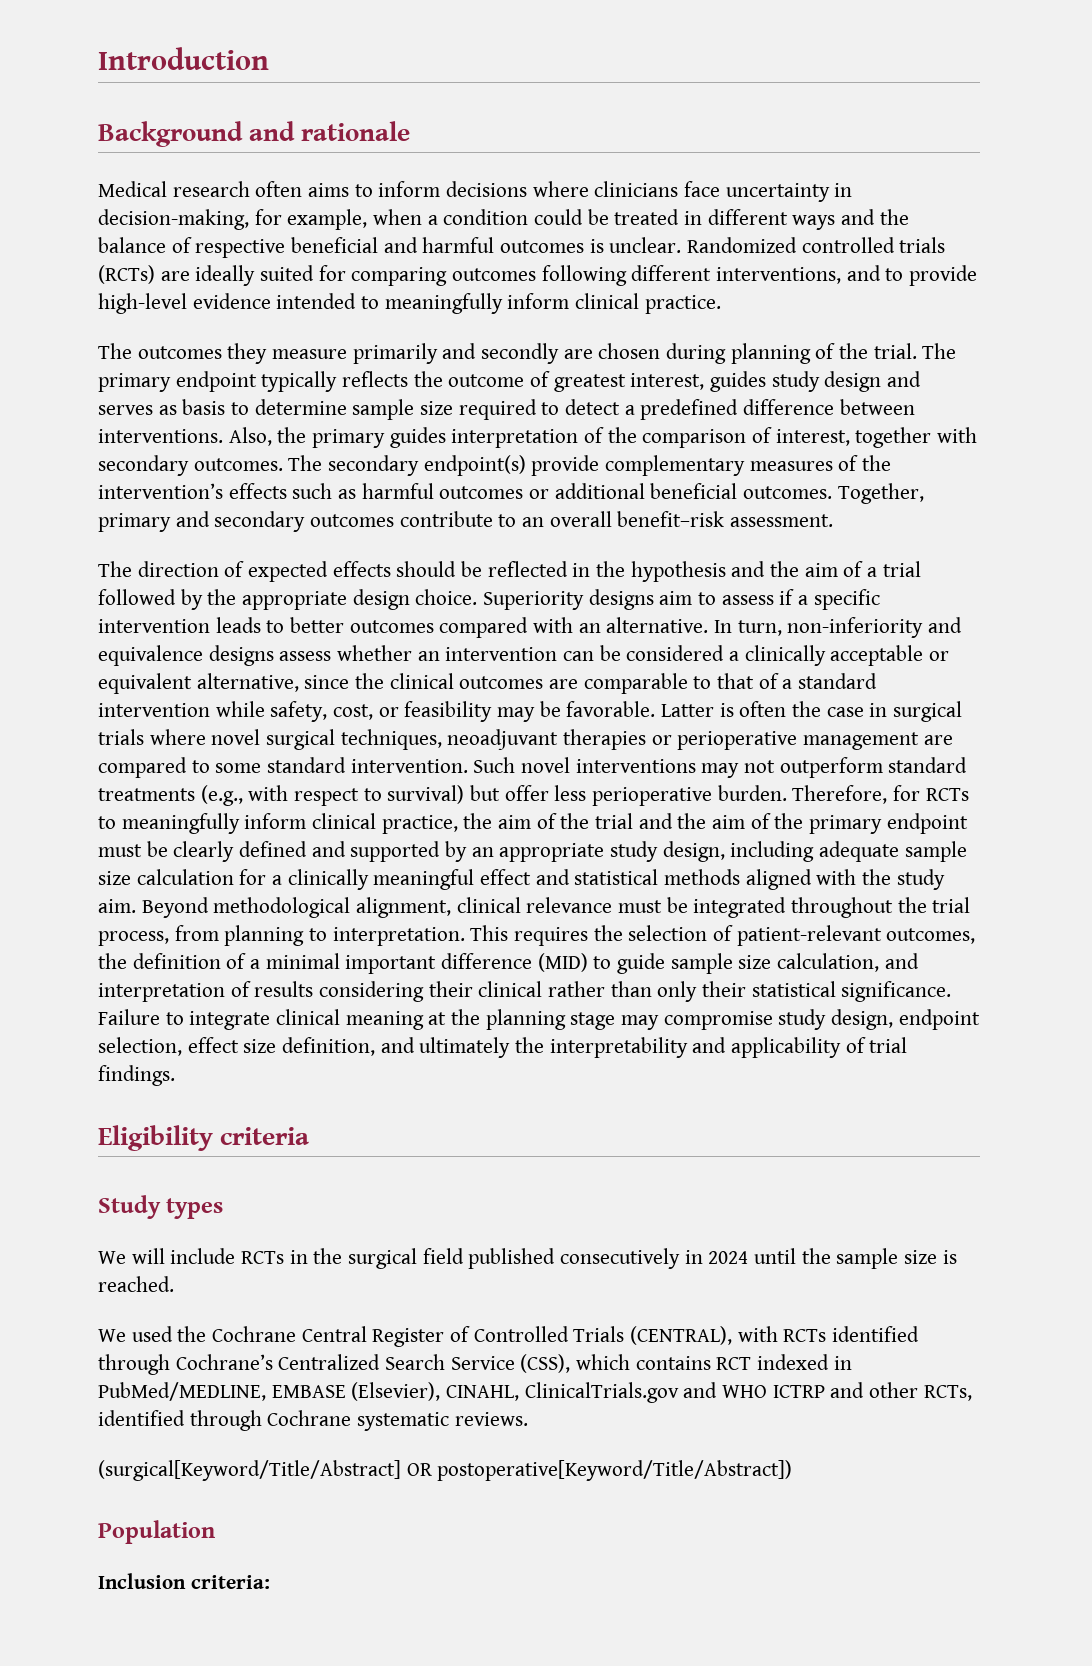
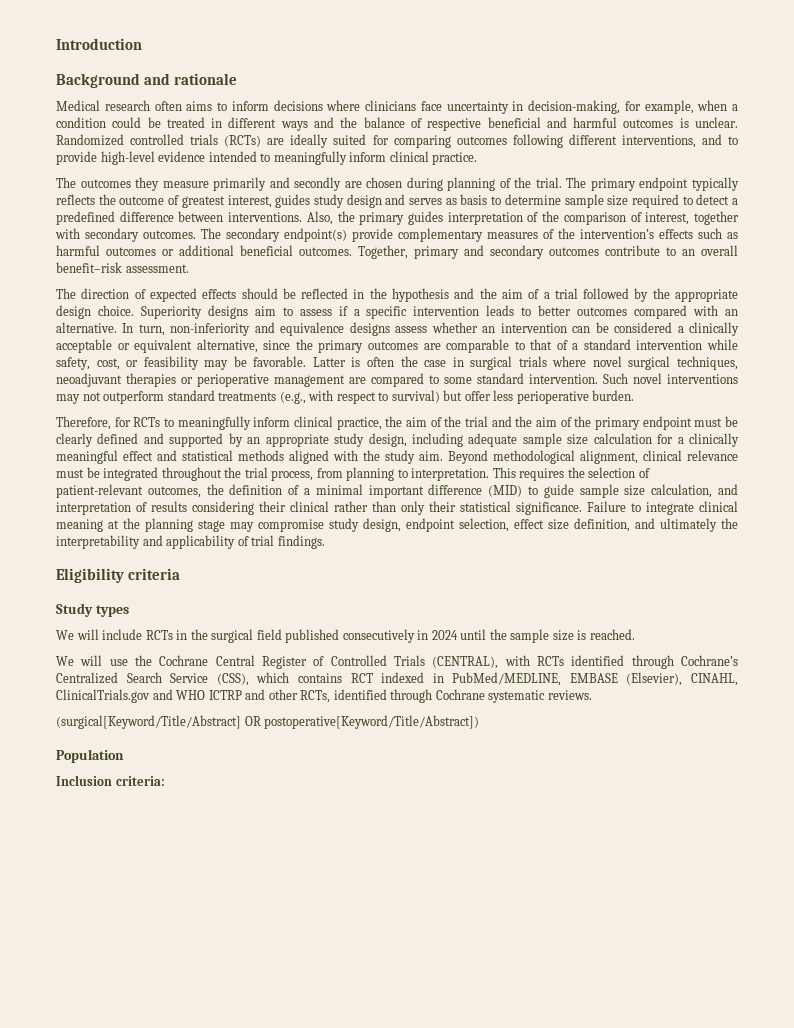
- In turn, non-inferiority and equivalence designs assess whether an intervention can be considered a clinically acceptable or equivalent alternative, since the clinical outcomes are comparable to that of a standard intervention while safety, cost, or feasibility may be favorable.
+ In turn, non-inferiority and equivalence designs assess whether an intervention can be considered a clinically acceptable or equivalent alternative, since the primary outcomes are comparable to that of a standard intervention while safety, cost, or feasibility may be favorable.
- Such novel interventions may not outperform standard treatments (e.g., with respect to survival) but offer less perioperative burden. Therefore, for RCTs to meaningfully inform clinical practice, the aim of the trial and the aim of the primary endpoint must be clearly defined and supported by an appropriate study design, including adequate sample size calculation for a clinically meaningful effect and statistical methods aligned with the study aim.
+ Such novel interventions may not outperform standard treatments (e.g., with respect to survival) but offer less perioperative burden.
+ Therefore, for RCTs to meaningfully inform clinical practice, the aim of the trial and the aim of the primary endpoint must be clearly defined and supported by an appropriate study design, including adequate sample size calculation for a clinically meaningful effect and statistical methods aligned with the study aim.
- We used the Cochrane Central Register of Controlled Trials (CENTRAL), with RCTs identified through Cochrane’s Centralized Search Service (CSS), which contains RCT indexed in PubMed/MEDLINE, EMBASE (Elsevier), CINAHL, ClinicalTrials.gov and WHO ICTRP and other RCTs, identified through Cochrane systematic reviews.
+ We will use the Cochrane Central Register of Controlled Trials (CENTRAL), with RCTs identified through Cochrane’s Centralized Search Service (CSS), which contains RCT indexed in PubMed/MEDLINE, EMBASE (Elsevier), CINAHL, ClinicalTrials.gov and WHO ICTRP and other RCTs, identified through Cochrane systematic reviews.

